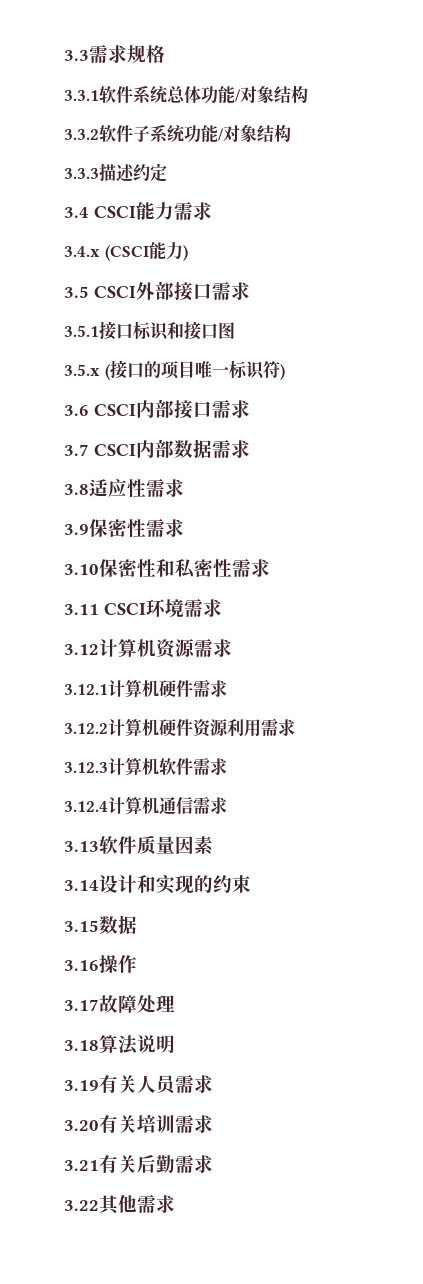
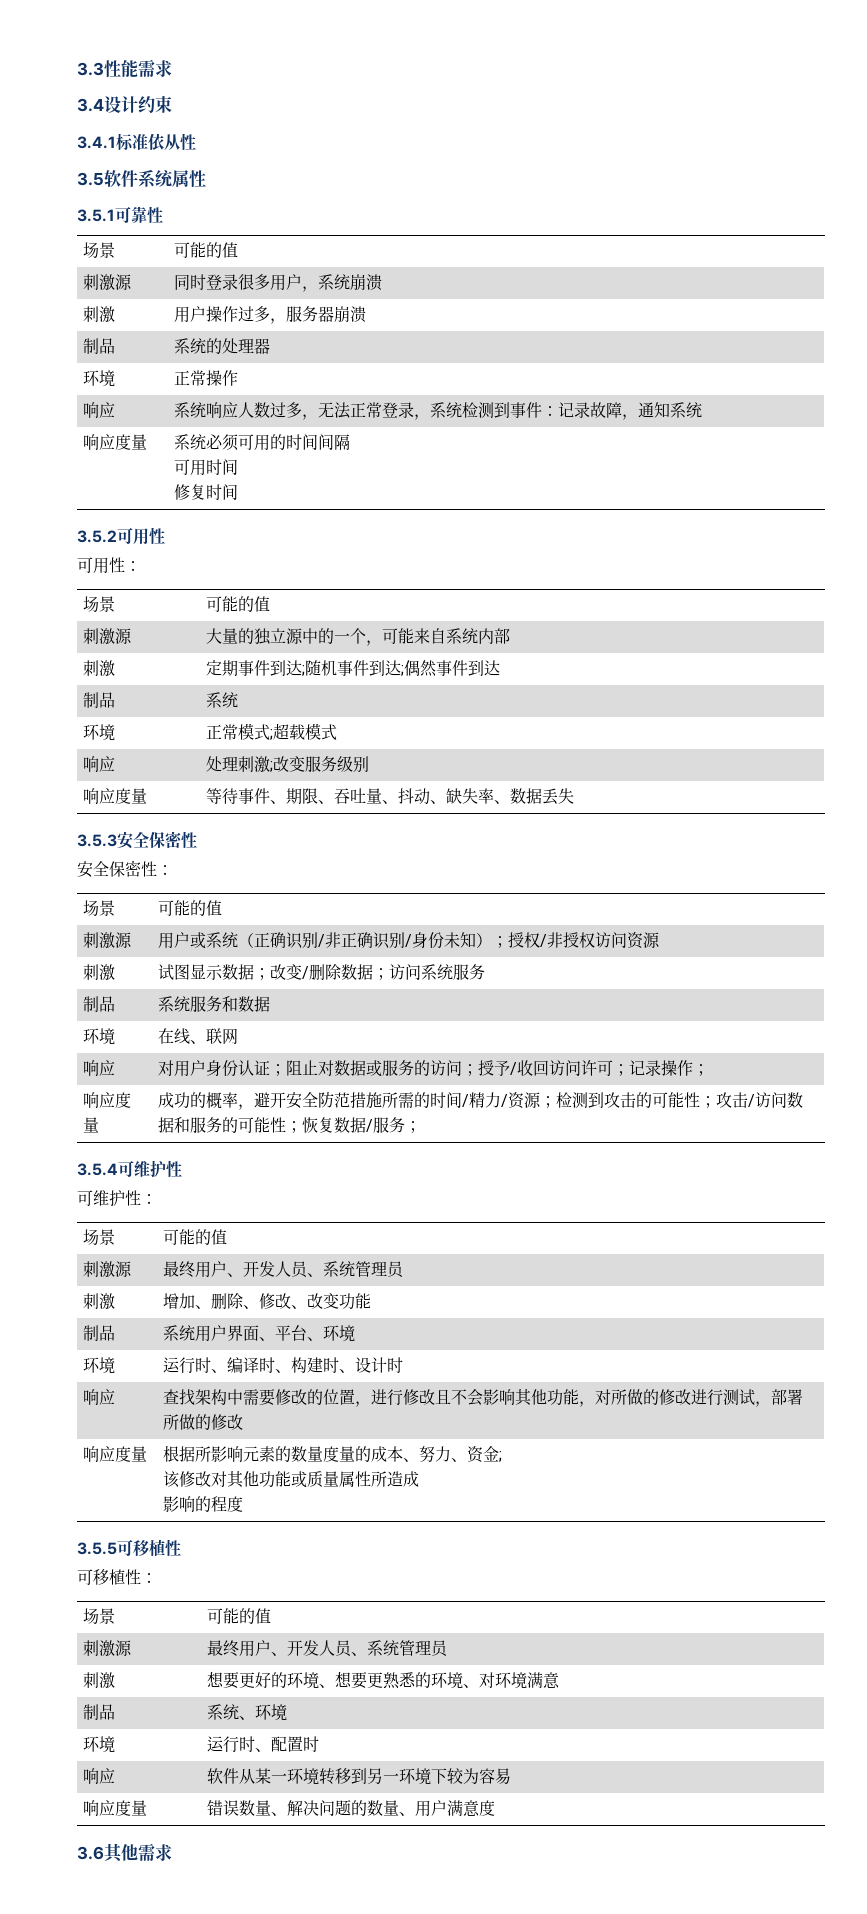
- 3.3需求规格
- 3.3.1软件系统总体功能/对象结构
- 3.3.2软件子系统功能/对象结构
- 3.3.3描述约定
- 3.4 CSCI能力需求
- 3.4.x (CSCI能力)
- 3.5 CSCI外部接口需求
- 3.5.1接口标识和接口图
- 3.5.x (接口的项目唯一标识符)
- 3.6 CSCI内部接口需求
- 3.7 CSCI内部数据需求
- 3.8适应性需求
- 3.9保密性需求
- 3.10保密性和私密性需求
- 3.11 CSCI环境需求
- 3.12计算机资源需求
- 3.12.1计算机硬件需求
- 3.12.2计算机硬件资源利用需求
- 3.12.3计算机软件需求
- 3.12.4计算机通信需求
- 3.13软件质量因素
- 3.14设计和实现的约束
- 3.15数据
- 3.16操作
- 3.17故障处理
- 3.18算法说明
- 3.19有关人员需求
- 3.20有关培训需求
- 3.21有关后勤需求
- 3.22其他需求
+ 3.3性能需求
+ 3.4设计约束
+ 3.4.1标准依从性
+ 3.5软件系统属性
+ 3.5.1可靠性
+ 场景 | 可能的值
+ 刺激源 | 同时登录很多用户，系统崩溃
+ 刺激 | 用户操作过多，服务器崩溃
+ 制品 | 系统的处理器
+ 环境 | 正常操作
+ 响应 | 系统响应人数过多，无法正常登录，系统检测到事件：记录故障，通知系统
+ 响应度量 | 系统必须可用的时间间隔
+ 可用时间
+ 修复时间
+ 3.5.2可用性
+ 可用性：
+ 场景 | 可能的值
+ 刺激源 | 大量的独立源中的一个，可能来自系统内部
+ 刺激 | 定期事件到达;随机事件到达;偶然事件到达
+ 制品 | 系统
+ 环境 | 正常模式;超载模式
+ 响应 | 处理刺激;改变服务级别
+ 响应度量 | 等待事件、期限、吞吐量、抖动、缺失率、数据丢失
+ 3.5.3安全保密性
+ 安全保密性：
+ 场景 | 可能的值
+ 刺激源 | 用户或系统（正确识别/非正确识别/身份未知）；授权/非授权访问资源
+ 刺激 | 试图显示数据；改变/删除数据；访问系统服务
+ 制品 | 系统服务和数据
+ 环境 | 在线、联网
+ 响应 | 对用户身份认证；阻止对数据或服务的访问；授予/收回访问许可；记录操作；
+ 响应度量 | 成功的概率，避开安全防范措施所需的时间/精力/资源；检测到攻击的可能性；攻击/访问数据和服务的可能性；恢复数据/服务；
+ 3.5.4可维护性
+ 可维护性：
+ 场景 | 可能的值
+ 刺激源 | 最终用户、开发人员、系统管理员
+ 刺激 | 增加、删除、修改、改变功能
+ 制品 | 系统用户界面、平台、环境
+ 环境 | 运行时、编译时、构建时、设计时
+ 响应 | 查找架构中需要修改的位置，进行修改且不会影响其他功能，对所做的修改进行测试，部署所做的修改
+ 响应度量 | 根据所影响元素的数量度量的成本、努力、资金;
+ 该修改对其他功能或质量属性所造成
+ 影响的程度
+ 3.5.5可移植性
+ 可移植性：
+ 场景 | 可能的值
+ 刺激源 | 最终用户、开发人员、系统管理员
+ 刺激 | 想要更好的环境、想要更熟悉的环境、对环境满意
+ 制品 | 系统、环境
+ 环境 | 运行时、配置时
+ 响应 | 软件从某一环境转移到另一环境下较为容易
+ 响应度量 | 错误数量、解决问题的数量、用户满意度
+ 3.6其他需求

